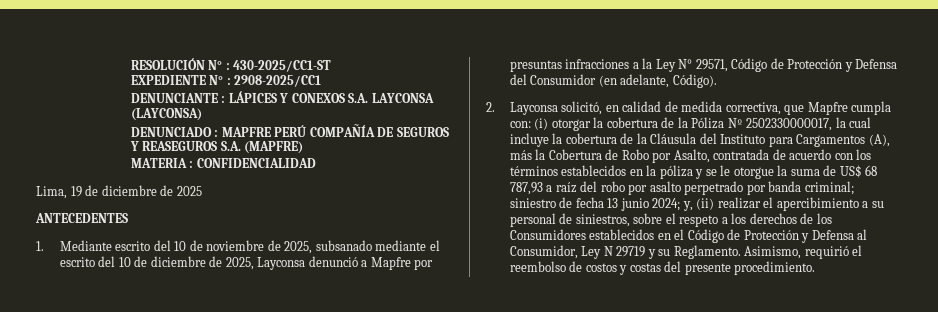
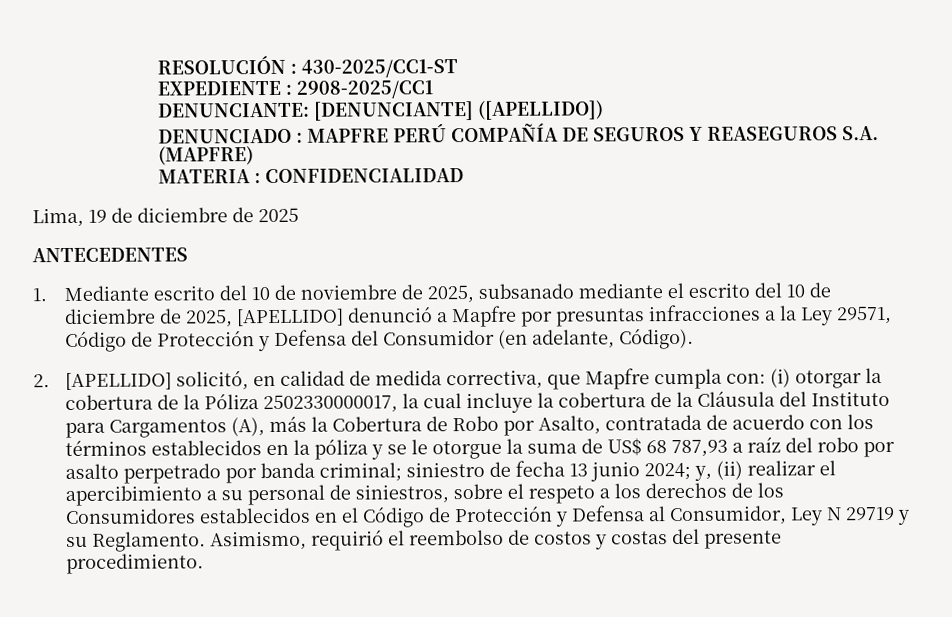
- RESOLUCIÓN N° : 430-2025/CC1-ST
+ RESOLUCIÓN : 430-2025/CC1-ST
- EXPEDIENTE N° : 2908-2025/CC1
+ EXPEDIENTE : 2908-2025/CC1
- DENUNCIANTE : LÁPICES Y CONEXOS S.A. LAYCONSA (LAYCONSA)
+ DENUNCIANTE: [DENUNCIANTE] ([APELLIDO])
- 1. Mediante escrito del 10 de noviembre de 2025, subsanado mediante el escrito del 10 de diciembre de 2025, Layconsa denunció a Mapfre por presuntas infracciones a la Ley N° 29571, Código de Protección y Defensa del Consumidor (en adelante, Código).
+ 1. Mediante escrito del 10 de noviembre de 2025, subsanado mediante el escrito del 10 de diciembre de 2025, [APELLIDO] denunció a Mapfre por presuntas infracciones a la Ley 29571, Código de Protección y Defensa del Consumidor (en adelante, Código).
- 2. Layconsa solicitó, en calidad de medida correctiva, que Mapfre cumpla con:
+ 2. [APELLIDO] solicitó, en calidad de medida correctiva, que Mapfre cumpla con:
- (i) otorgar la cobertura de la Póliza Nº 2502330000017, la cual incluye la cobertura de la Cláusula del Instituto para Cargamentos (A), más la Cobertura de Robo por Asalto, contratada de acuerdo con los términos establecidos en la póliza y se le otorgue la suma de US$ 68 787,93 a raíz del robo por asalto perpetrado por banda criminal;
+ (i) otorgar la cobertura de la Póliza 2502330000017, la cual incluye la cobertura de la Cláusula del Instituto para Cargamentos (A), más la Cobertura de Robo por Asalto, contratada de acuerdo con los términos establecidos en la póliza y se le otorgue la suma de US$ 68 787,93 a raíz del robo por asalto perpetrado por banda criminal;

